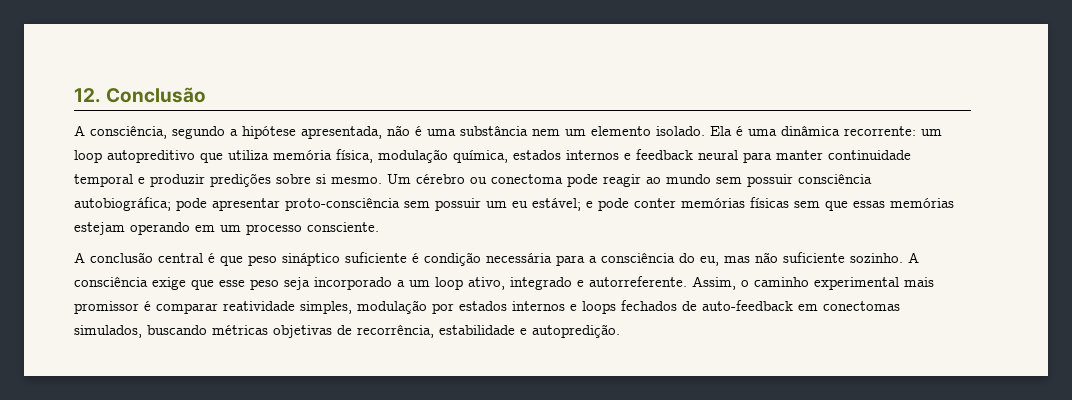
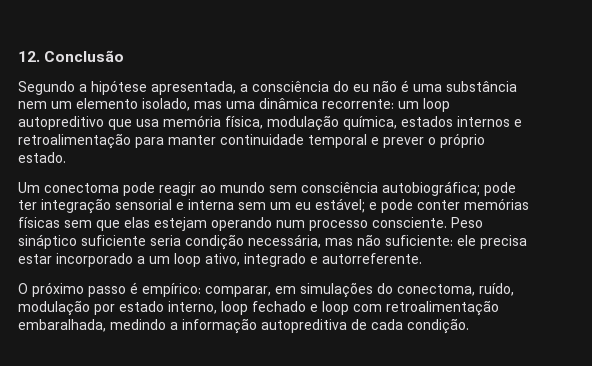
- A consciência, segundo a hipótese apresentada, não é uma substância nem um elemento isolado. Ela é uma dinâmica recorrente: um loop autopreditivo que utiliza memória física, modulação química, estados internos e feedback neural para manter continuidade temporal e produzir predições sobre si mesmo. Um cérebro ou conectoma pode reagir ao mundo sem possuir consciência autobiográfica; pode apresentar proto-consciência sem possuir um eu estável; e pode conter memórias físicas sem que essas memórias estejam operando em um processo consciente.
- A conclusão central é que peso sináptico suficiente é condição necessária para a consciência do eu, mas não suficiente sozinho. A consciência exige que esse peso seja incorporado a um loop ativo, integrado e autorreferente. Assim, o caminho experimental mais promissor é comparar reatividade simples, modulação por estados internos e loops fechados de auto-feedback em conectomas simulados, buscando métricas objetivas de recorrência, estabilidade e autopredição.
+ Segundo a hipótese apresentada, a consciência do eu não é uma substância nem um elemento isolado, mas uma dinâmica recorrente: um loop autopreditivo que usa memória física, modulação química, estados internos e retroalimentação para manter continuidade temporal e prever o próprio estado.
+ Um conectoma pode reagir ao mundo sem consciência autobiográfica; pode ter integração sensorial e interna sem um eu estável; e pode conter memórias físicas sem que elas estejam operando num processo consciente. Peso sináptico suficiente seria condição necessária, mas não suficiente: ele precisa estar incorporado a um loop ativo, integrado e autorreferente.
+ O próximo passo é empírico: comparar, em simulações do conectoma, ruído, modulação por estado interno, loop fechado e loop com retroalimentação embaralhada, medindo a informação autopreditiva de cada condição.

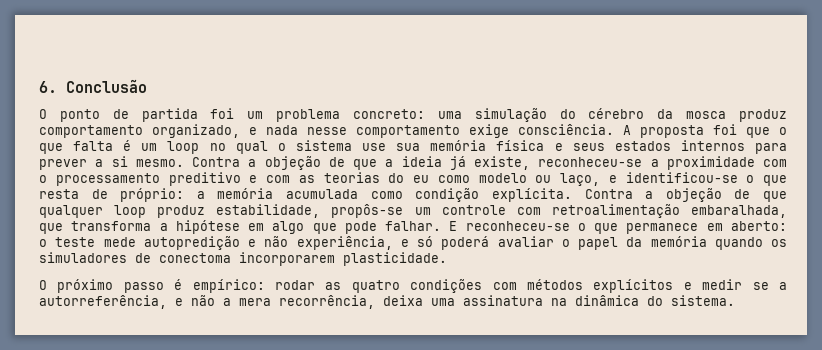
- 12. Conclusão
+ 6. Conclusão
- Segundo a hipótese apresentada, a consciência do eu não é uma substância nem um elemento isolado, mas uma dinâmica recorrente: um loop autopreditivo que usa memória física, modulação química, estados internos e retroalimentação para manter continuidade temporal e prever o próprio estado.
- Um conectoma pode reagir ao mundo sem consciência autobiográfica; pode ter integração sensorial e interna sem um eu estável; e pode conter memórias físicas sem que elas estejam operando num processo consciente. Peso sináptico suficiente seria condição necessária, mas não suficiente: ele precisa estar incorporado a um loop ativo, integrado e autorreferente.
+ O ponto de partida foi um problema concreto: uma simulação do cérebro da mosca produz comportamento organizado, e nada nesse comportamento exige consciência. A proposta foi que o que falta é um loop no qual o sistema use sua memória física e seus estados internos para prever a si mesmo. Contra a objeção de que a ideia já existe, reconheceu-se a proximidade com o processamento preditivo e com as teorias do eu como modelo ou laço, e identificou-se o que resta de próprio: a memória acumulada como condição explícita. Contra a objeção de que qualquer loop produz estabilidade, propôs-se um controle com retroalimentação embaralhada, que transforma a hipótese em algo que pode falhar. E reconheceu-se o que permanece em aberto: o teste mede autopredição e não experiência, e só poderá avaliar o papel da memória quando os simuladores de conectoma incorporarem plasticidade.
- O próximo passo é empírico: comparar, em simulações do conectoma, ruído, modulação por estado interno, loop fechado e loop com retroalimentação embaralhada, medindo a informação autopreditiva de cada condição.
+ O próximo passo é empírico: rodar as quatro condições com métodos explícitos e medir se a autorreferência, e não a mera recorrência, deixa uma assinatura na dinâmica do sistema.

